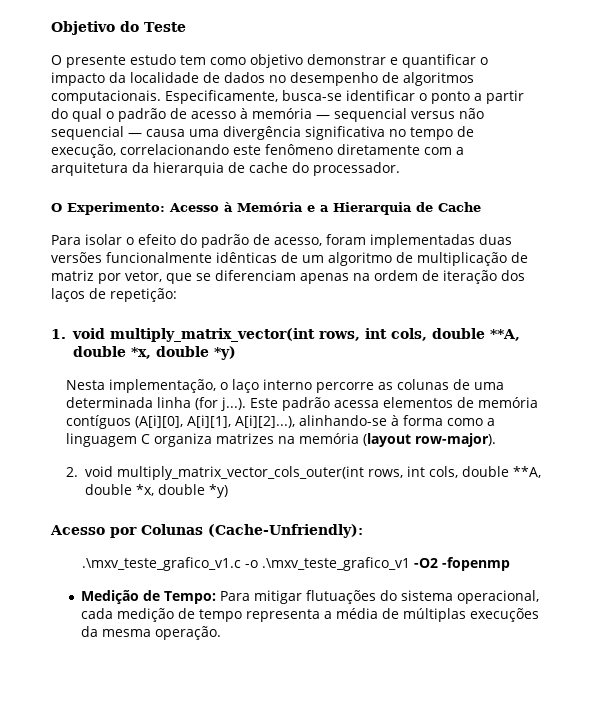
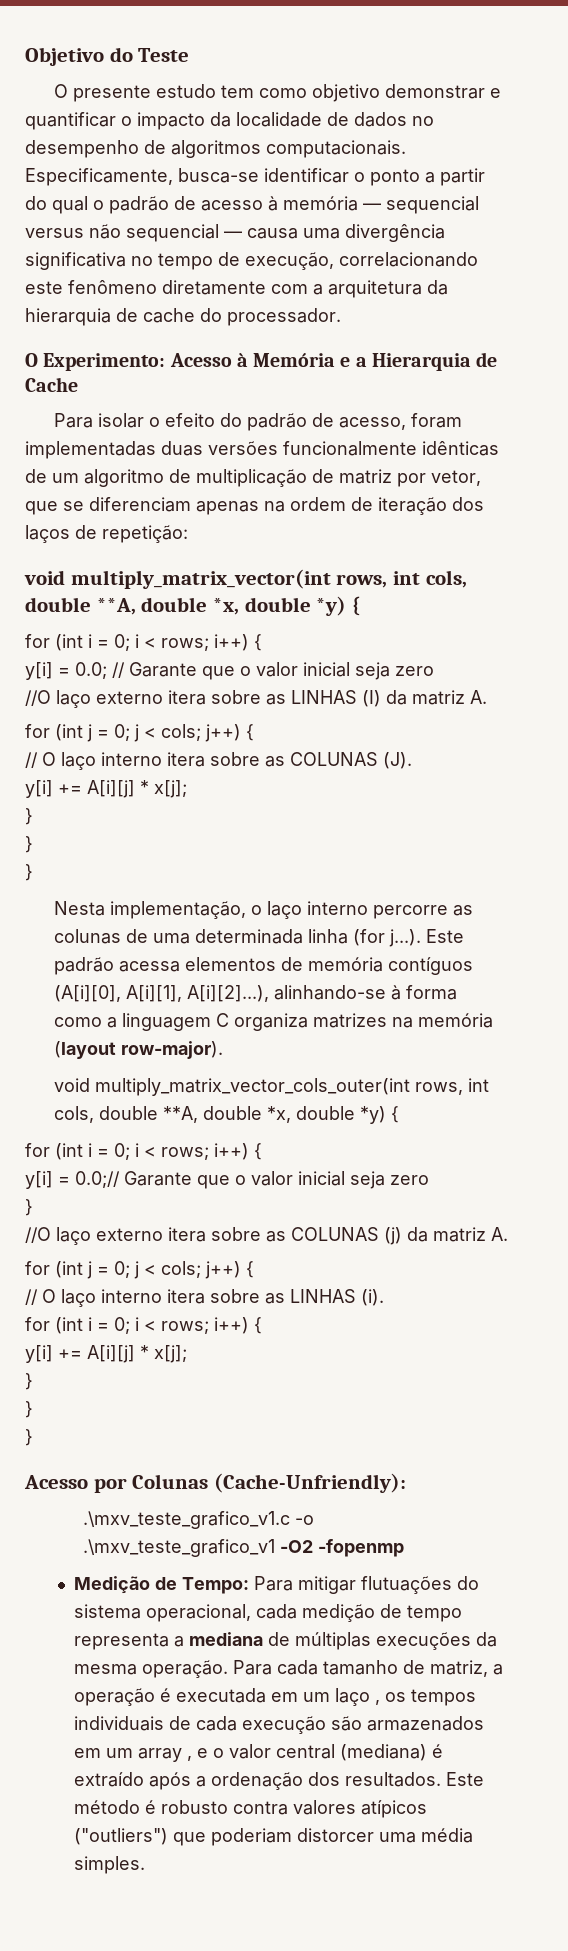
- 1. void multiply_matrix_vector(int rows, int cols, double **A, double *x, double *y)
+ void multiply_matrix_vector(int rows, int cols, double **A, double *x, double *y) {
+ for (int i = 0; i < rows; i++) {
+ y[i] = 0.0; // Garante que o valor inicial seja zero
+ //O laço externo itera sobre as LINHAS (I) da matriz A.
+ for (int j = 0; j < cols; j++) {
+ // O laço interno itera sobre as COLUNAS (J).
+ y[i] += A[i][j] * x[j];
+ }
+ }
+ }
- 2. void multiply_matrix_vector_cols_outer(int rows, int cols, double **A, double *x, double *y)
+ void multiply_matrix_vector_cols_outer(int rows, int cols, double **A, double *x, double *y) {
+ for (int i = 0; i < rows; i++) {
+ y[i] = 0.0;// Garante que o valor inicial seja zero
+ }
+ //O laço externo itera sobre as COLUNAS (j) da matriz A.
+ for (int j = 0; j < cols; j++) {
+ // O laço interno itera sobre as LINHAS (i).
+ for (int i = 0; i < rows; i++) {
+ y[i] += A[i][j] * x[j];
+ }
+ }
+ }
- Medição de Tempo: Para mitigar flutuações do sistema operacional, cada medição de tempo representa a média de múltiplas execuções da mesma operação.
+ Medição de Tempo: Para mitigar flutuações do sistema operacional, cada medição de tempo representa a mediana de múltiplas execuções da mesma operação.
+ Para cada tamanho de matriz, a operação é executada em um laço , os tempos individuais de cada execução são armazenados em um array , e o valor central (mediana) é extraído após a ordenação dos resultados. Este método é robusto contra valores atípicos ("outliers") que poderiam distorcer uma média simples.

